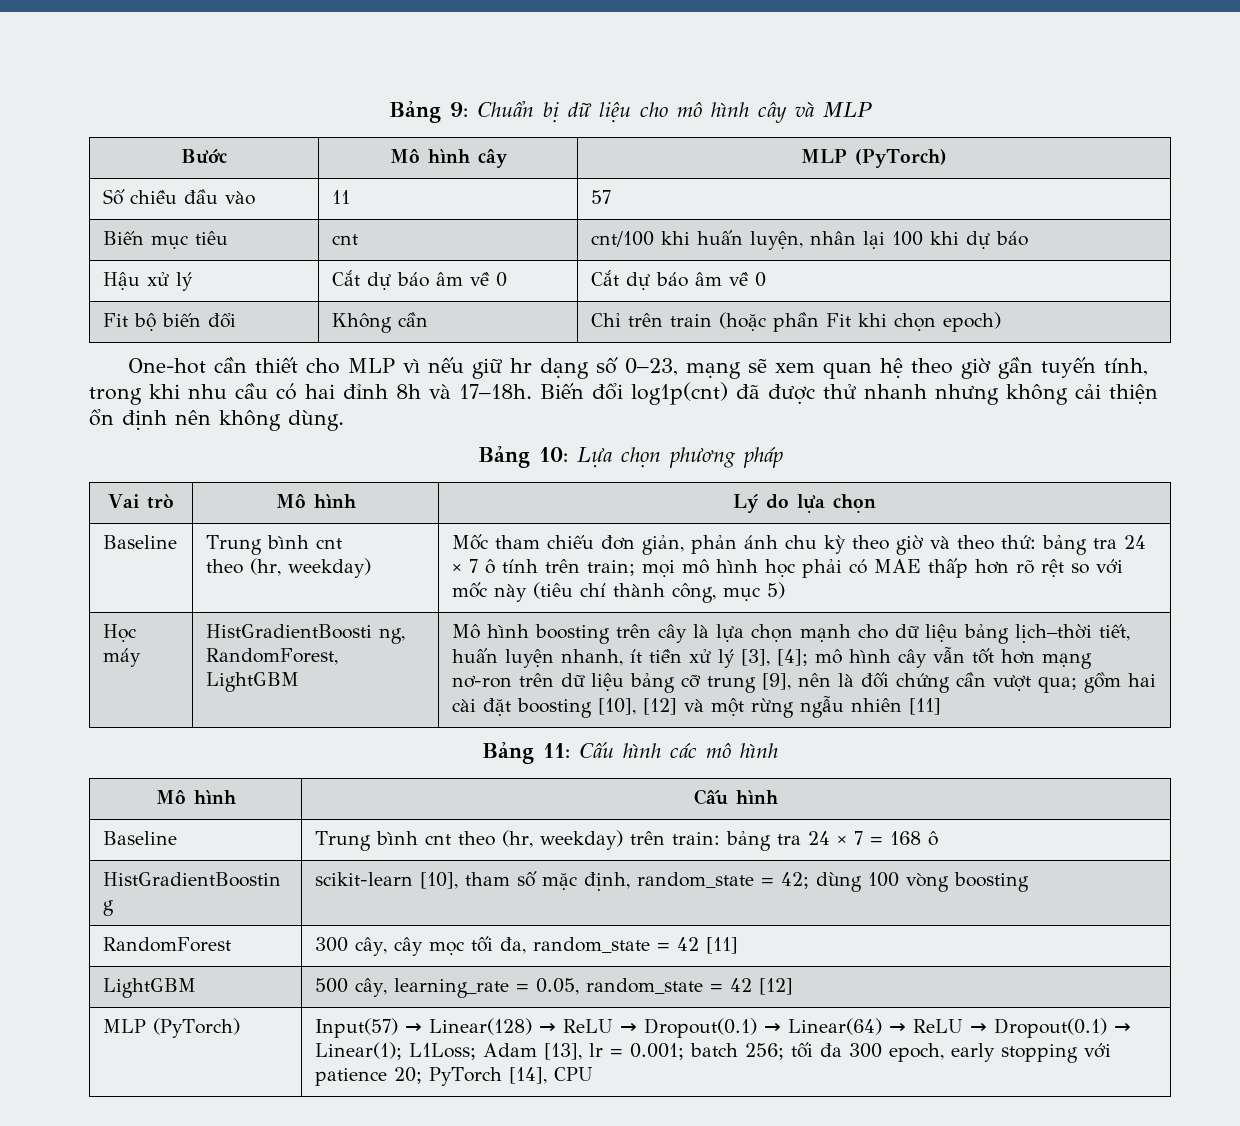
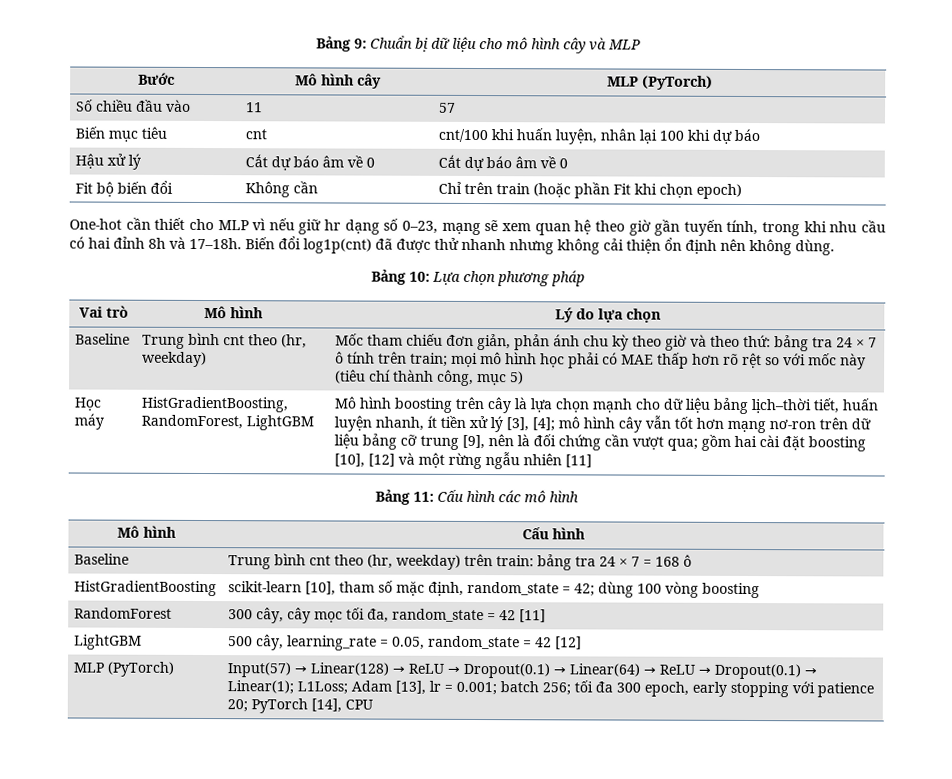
  Vai trò | Mô hình | Lý do lựa chọn
- Baseline | Trung bình cnt
- theo (hr, weekday)
+ Baseline | Trung bình cnt theo (hr, weekday)
- HistGradientBoosti ng, RandomForest, LightGBM
+ HistGradientBoosting, RandomForest, LightGBM
- HistGradientBoostin g | scikit-learn [10], tham số mặc định, random_state = 42; dùng 100 vòng boosting
+ HistGradientBoosting | scikit-learn [10], tham số mặc định, random_state = 42; dùng 100 vòng boosting

